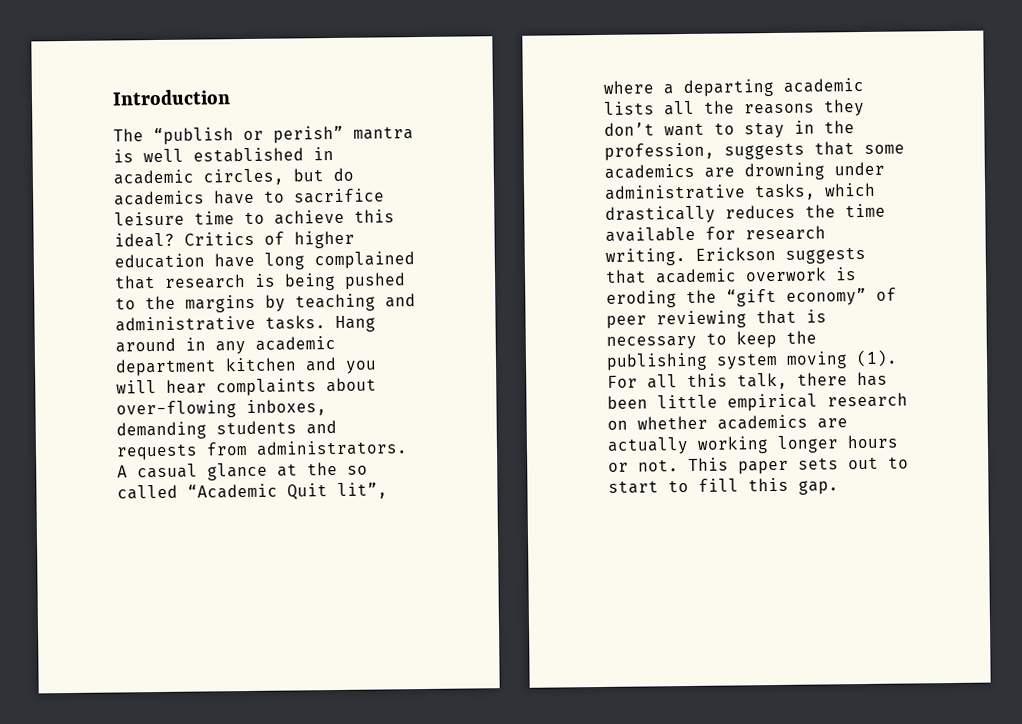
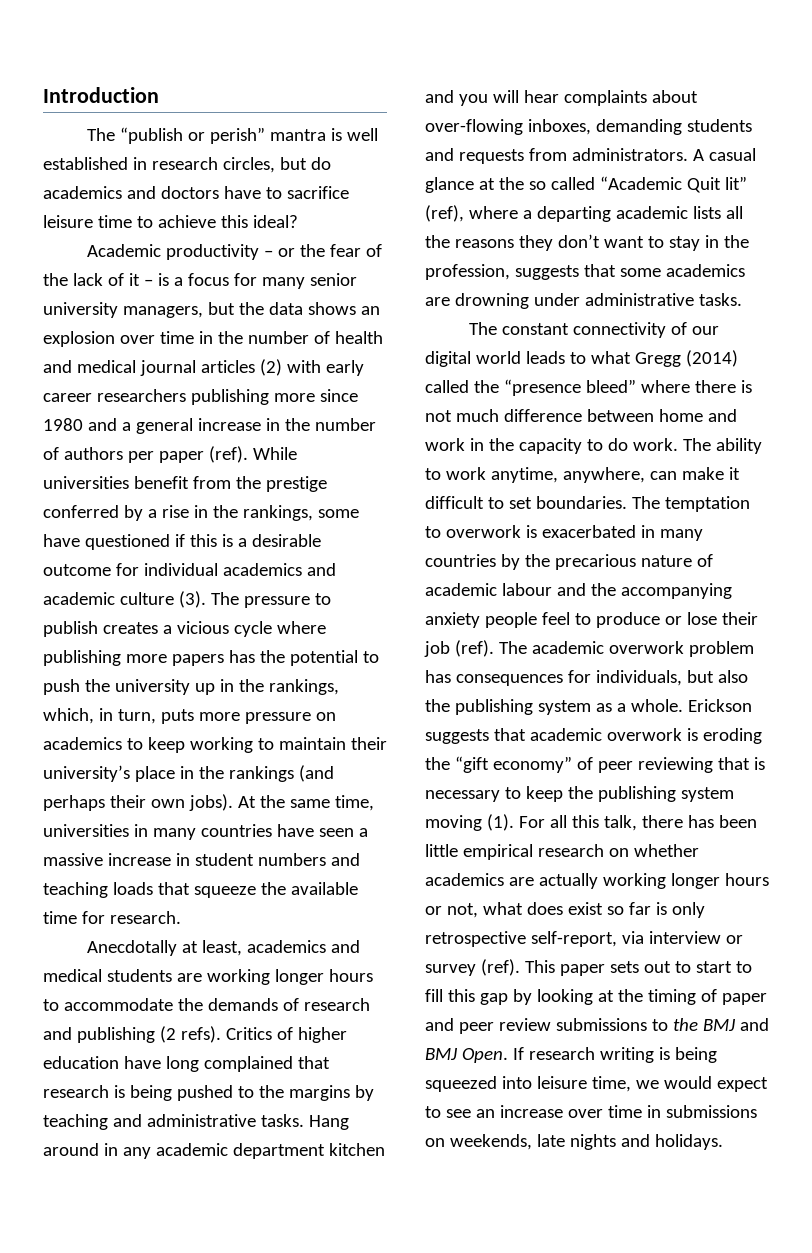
- The “publish or perish” mantra is well established in academic circles, but do academics have to sacrifice leisure time to achieve this ideal?
+ The “publish or perish” mantra is well established in research circles, but do academics and doctors have to sacrifice leisure time to achieve this ideal?
+ Academic productivity – or the fear of the lack of it – is a focus for many senior university managers, but the data shows an explosion over time in the number of health and medical journal articles (2) with early career researchers publishing more since 1980 and a general increase in the number of authors per paper (ref). While universities benefit from the prestige conferred by a rise in the rankings, some have questioned if this is a desirable outcome for individual academics and academic culture (3). The pressure to publish creates a vicious cycle where publishing more papers has the potential to push the university up in the rankings, which, in turn, puts more pressure on academics to keep working to maintain their university’s place in the rankings (and perhaps their own jobs). At the same time, universities in many countries have seen a massive increase in student numbers and teaching loads that squeeze the available time for research.
+ Anecdotally at least, academics and medical students are working longer hours to accommodate the demands of research and publishing (2 refs).
- A casual glance at the so called “Academic Quit lit”, where a departing academic lists all the reasons they don’t want to stay in the profession, suggests that some academics are drowning under administrative tasks, which drastically reduces the time available for research writing.
+ A casual glance at the so called “Academic Quit lit” (ref), where a departing academic lists all the reasons they don’t want to stay in the profession, suggests that some academics are drowning under administrative tasks.
+ The constant connectivity of our digital world leads to what Gregg (2014) called the “presence bleed” where there is not much difference between home and work in the capacity to do work. The ability to work anytime, anywhere, can make it difficult to set boundaries. The temptation to overwork is exacerbated in many countries by the precarious nature of academic labour and the accompanying anxiety people feel to produce or lose their job (ref). The academic overwork problem has consequences for individuals, but also the publishing system as a whole.
- For all this talk, there has been little empirical research on whether academics are actually working longer hours or not.
+ For all this talk, there has been little empirical research on whether academics are actually working longer hours or not, what does exist so far is only retrospective self-report, via interview or survey (ref).
- This paper sets out to start to fill this gap.
+ This paper sets out to start to fill this gap by looking at the timing of paper and peer review submissions to the BMJ and BMJ Open. If research writing is being squeezed into leisure time, we would expect to see an increase over time in submissions on weekends, late nights and holidays.

